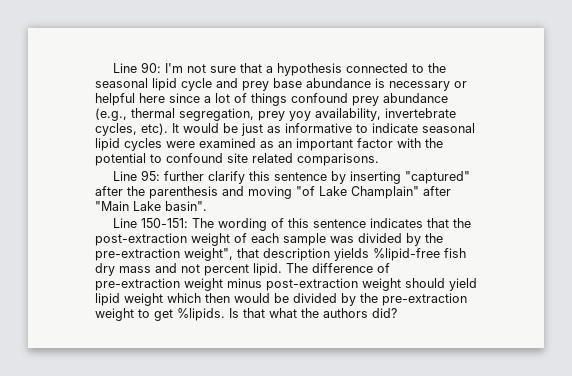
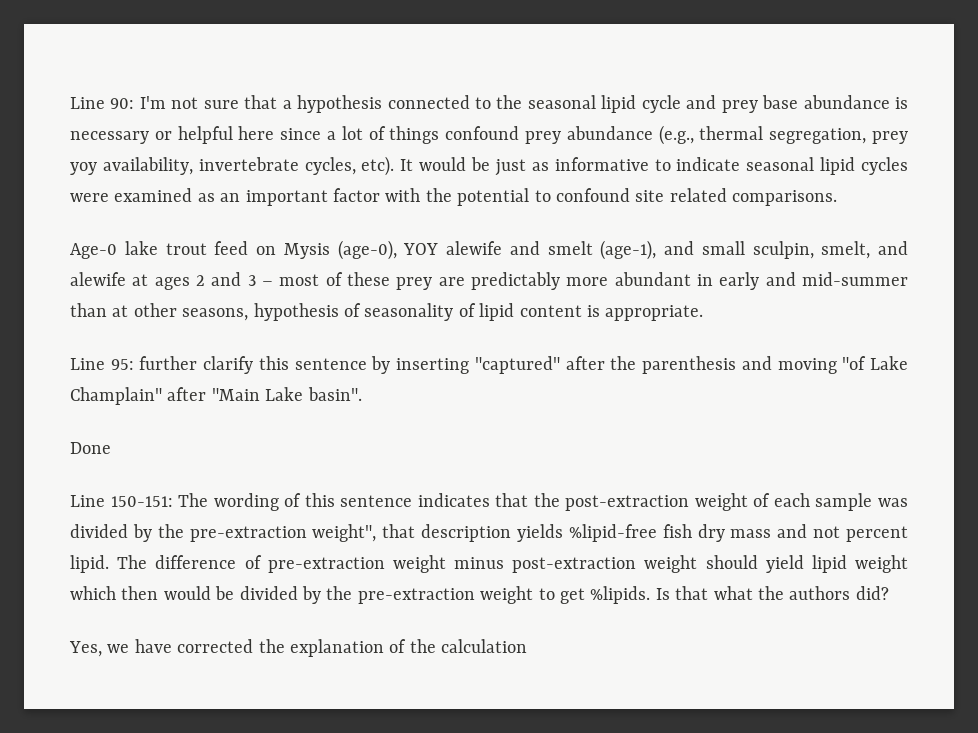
+ Age-0 lake trout feed on Mysis (age-0), YOY alewife and smelt (age-1), and small sculpin, smelt, and alewife at ages 2 and 3 – most of these prey are predictably more abundant in early and mid-summer than at other seasons, hypothesis of seasonality of lipid content is appropriate.
+ Done
+ Yes, we have corrected the explanation of the calculation

